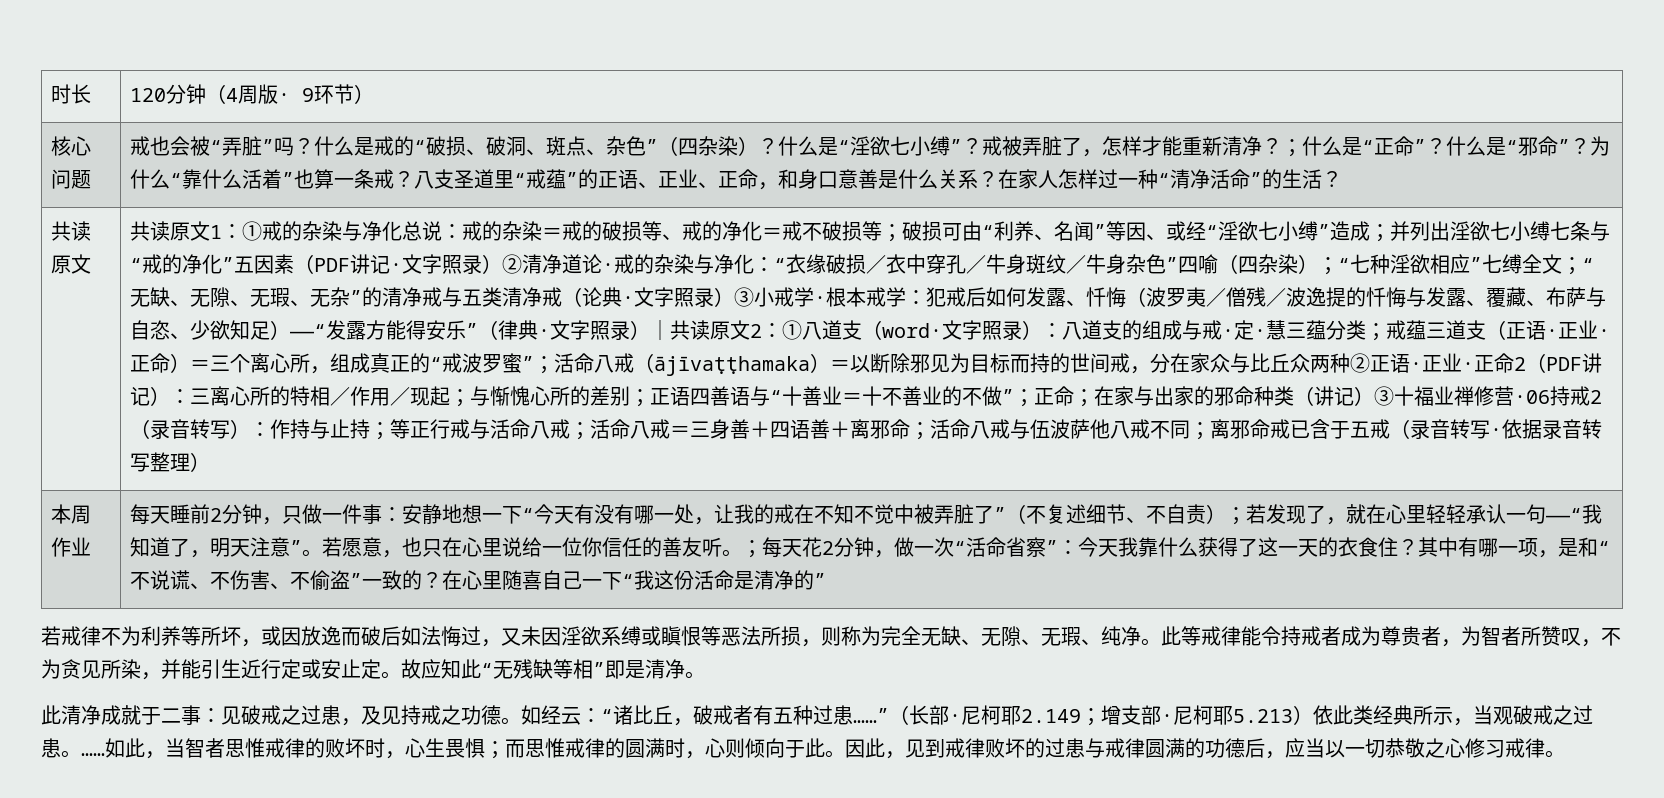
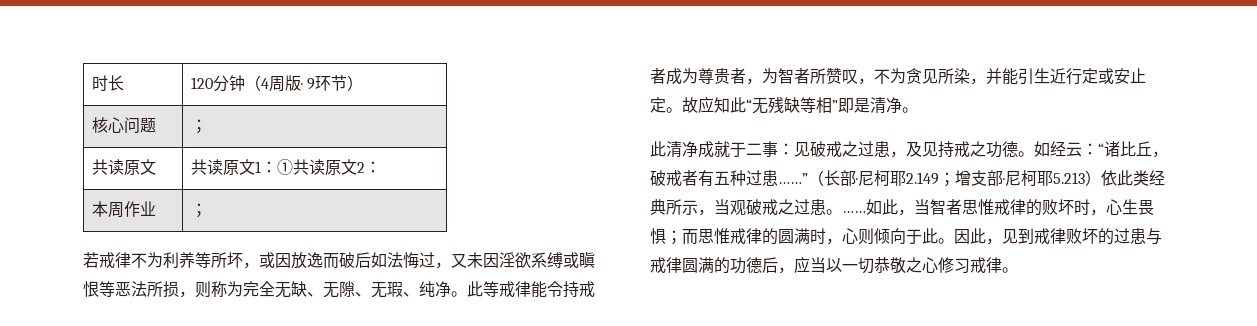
- 核心问题 | 戒也会被“弄脏”吗？什么是戒的“破损、破洞、斑点、杂色”（四杂染）？什么是“淫欲七小缚”？戒被弄脏了，怎样才能重新清净？；什么是“正命”？什么是“邪命”？为什么“靠什么活着”也算一条戒？八支圣道里“戒蕴”的正语、正业、正命，和身口意善是什么关系？在家人怎样过一种“清净活命”的生活？
+ 核心问题 | ；
- 共读原文1：①戒的杂染与净化总说：戒的杂染＝戒的破损等、戒的净化＝戒不破损等；破损可由“利养、名闻”等因、或经“淫欲七小缚”造成；并列出淫欲七小缚七条与“戒的净化”五因素（PDF讲记·文字照录）②清净道论·戒的杂染与净化：“衣缘破损／衣中穿孔／牛身斑纹／牛身杂色”四喻（四杂染）；“七种淫欲相应”七缚全文；“无缺、无隙、无瑕、无杂”的清净戒与五类清净戒（论典·文字照录）③小戒学·根本戒学：犯戒后如何发露、忏悔（波罗夷／僧残／波逸提的忏悔与发露、覆藏、布萨与自恣、少欲知足）——“发露方能得安乐”（律典·文字照录）｜共读原文2：①八道支（word·文字照录）：八道支的组成与戒·定·慧三蕴分类；戒蕴三道支（正语·正业·正命）＝三个离心所，组成真正的“戒波罗蜜”；活命八戒（ājīvaṭṭhamaka）＝以断除邪见为目标而持的世间戒，分在家众与比丘众两种②正语·正业·正命2（PDF讲记）：三离心所的特相／作用／现起；与惭愧心所的差别；正语四善语与“十善业＝十不善业的不做”；正命；在家与出家的邪命种类（讲记）③十福业禅修营·06持戒2（录音转写）：作持与止持；等正行戒与活命八戒；活命八戒＝三身善＋四语善＋离邪命；活命八戒与伍波萨他八戒不同；离邪命戒已含于五戒（录音转写·依据录音转写整理）
- 本周作业 | 每天睡前2分钟，只做一件事：安静地想一下“今天有没有哪一处，让我的戒在不知不觉中被弄脏了”（不复述细节、不自责）；若发现了，就在心里轻轻承认一句——“我知道了，明天注意”。若愿意，也只在心里说给一位你信任的善友听。；每天花2分钟，做一次“活命省察”：今天我靠什么获得了这一天的衣食住？其中有哪一项，是和“不说谎、不伤害、不偷盗”一致的？在心里随喜自己一下“我这份活命是清净的”
+ 共读原文1：①共读原文2：
+ 本周作业 | ；

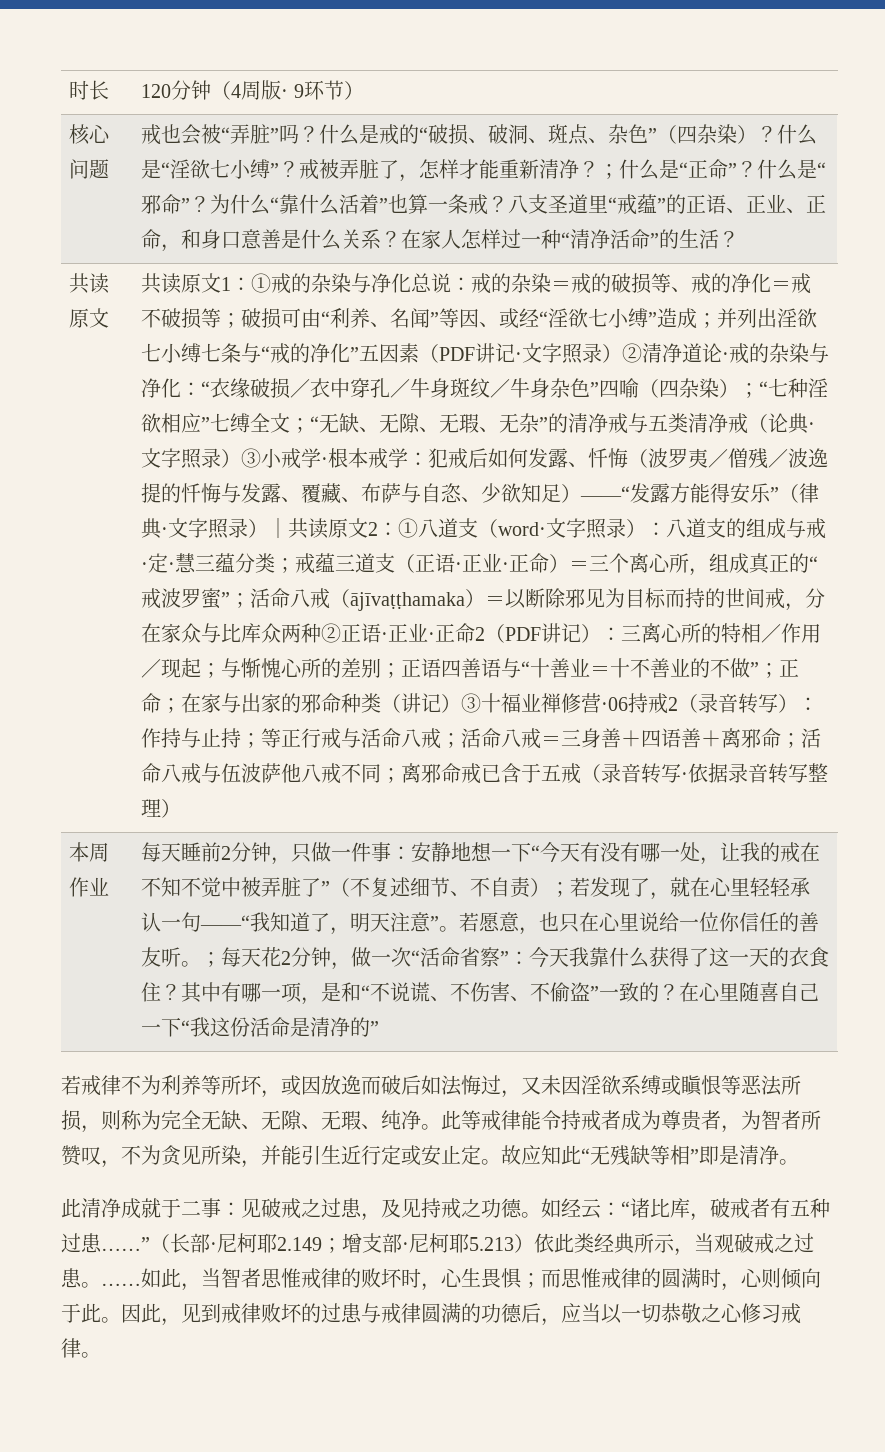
- 核心问题 | ；
+ 核心问题 | 戒也会被“弄脏”吗？什么是戒的“破损、破洞、斑点、杂色”（四杂染）？什么是“淫欲七小缚”？戒被弄脏了，怎样才能重新清净？；什么是“正命”？什么是“邪命”？为什么“靠什么活着”也算一条戒？八支圣道里“戒蕴”的正语、正业、正命，和身口意善是什么关系？在家人怎样过一种“清净活命”的生活？
- 共读原文1：①共读原文2：
- 本周作业 | ；
+ 共读原文1：①戒的杂染与净化总说：戒的杂染＝戒的破损等、戒的净化＝戒不破损等；破损可由“利养、名闻”等因、或经“淫欲七小缚”造成；并列出淫欲七小缚七条与“戒的净化”五因素（PDF讲记·文字照录）②清净道论·戒的杂染与净化：“衣缘破损／衣中穿孔／牛身斑纹／牛身杂色”四喻（四杂染）；“七种淫欲相应”七缚全文；“无缺、无隙、无瑕、无杂”的清净戒与五类清净戒（论典·文字照录）③小戒学·根本戒学：犯戒后如何发露、忏悔（波罗夷／僧残／波逸提的忏悔与发露、覆藏、布萨与自恣、少欲知足）——“发露方能得安乐”（律典·文字照录）｜共读原文2：①八道支（word·文字照录）：八道支的组成与戒·定·慧三蕴分类；戒蕴三道支（正语·正业·正命）＝三个离心所，组成真正的“戒波罗蜜”；活命八戒（ājīvaṭṭhamaka）＝以断除邪见为目标而持的世间戒，分在家众与比库众两种②正语·正业·正命2（PDF讲记）：三离心所的特相／作用／现起；与惭愧心所的差别；正语四善语与“十善业＝十不善业的不做”；正命；在家与出家的邪命种类（讲记）③十福业禅修营·06持戒2（录音转写）：作持与止持；等正行戒与活命八戒；活命八戒＝三身善＋四语善＋离邪命；活命八戒与伍波萨他八戒不同；离邪命戒已含于五戒（录音转写·依据录音转写整理）
+ 本周作业 | 每天睡前2分钟，只做一件事：安静地想一下“今天有没有哪一处，让我的戒在不知不觉中被弄脏了”（不复述细节、不自责）；若发现了，就在心里轻轻承认一句——“我知道了，明天注意”。若愿意，也只在心里说给一位你信任的善友听。；每天花2分钟，做一次“活命省察”：今天我靠什么获得了这一天的衣食住？其中有哪一项，是和“不说谎、不伤害、不偷盗”一致的？在心里随喜自己一下“我这份活命是清净的”
- 如经云：“诸比丘，破戒者有五种过患……”
+ 如经云：“诸比库，破戒者有五种过患……”

